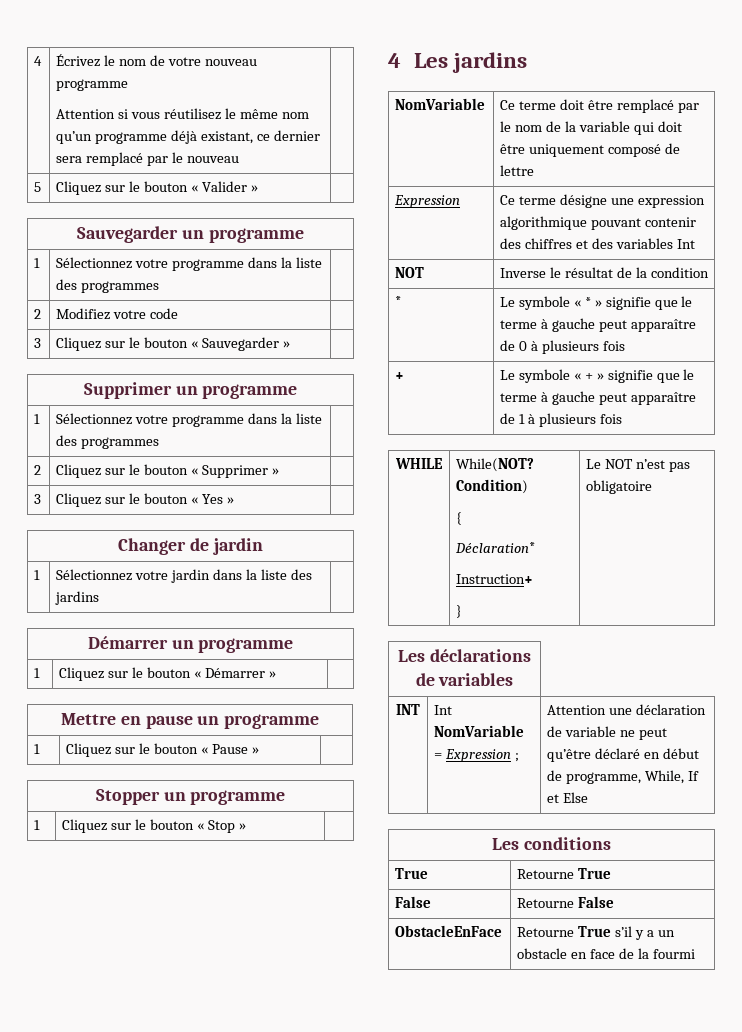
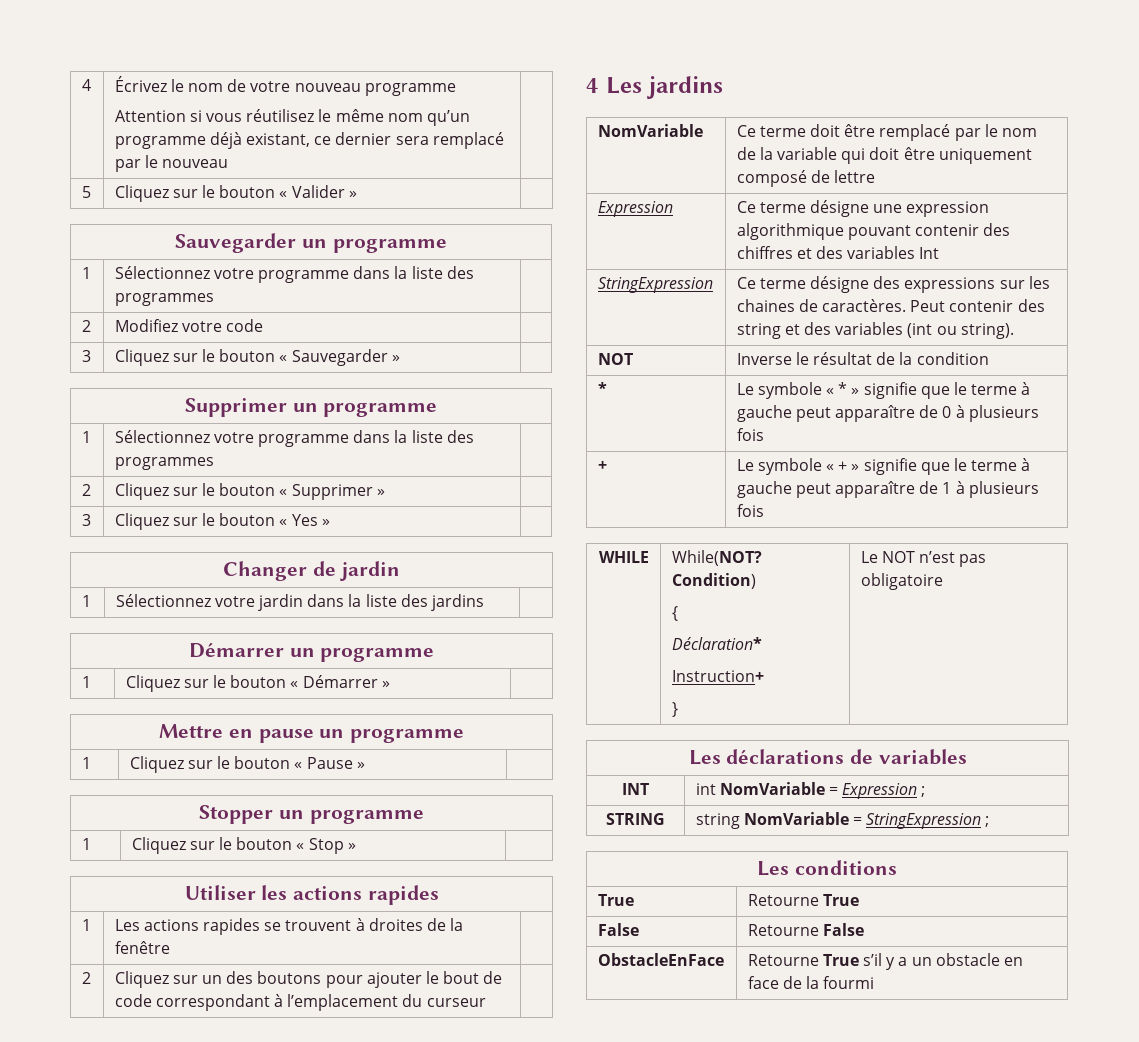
+ Utiliser les actions rapides
+ 1 | Les actions rapides se trouvent à droites de la fenêtre |
+ 2 | Cliquez sur un des boutons pour ajouter le bout de code correspondant à l’emplacement du curseur |
+ StringExpression | Ce terme désigne des expressions sur les chaines de caractères. Peut contenir des string et des variables (int ou string).
- INT | Int NomVariable = Expression ; | Attention une déclaration de variable ne peut qu’être déclaré en début de programme, While, If et Else
+ INT | int NomVariable = Expression ;
+ STRING | string NomVariable = StringExpression ;

